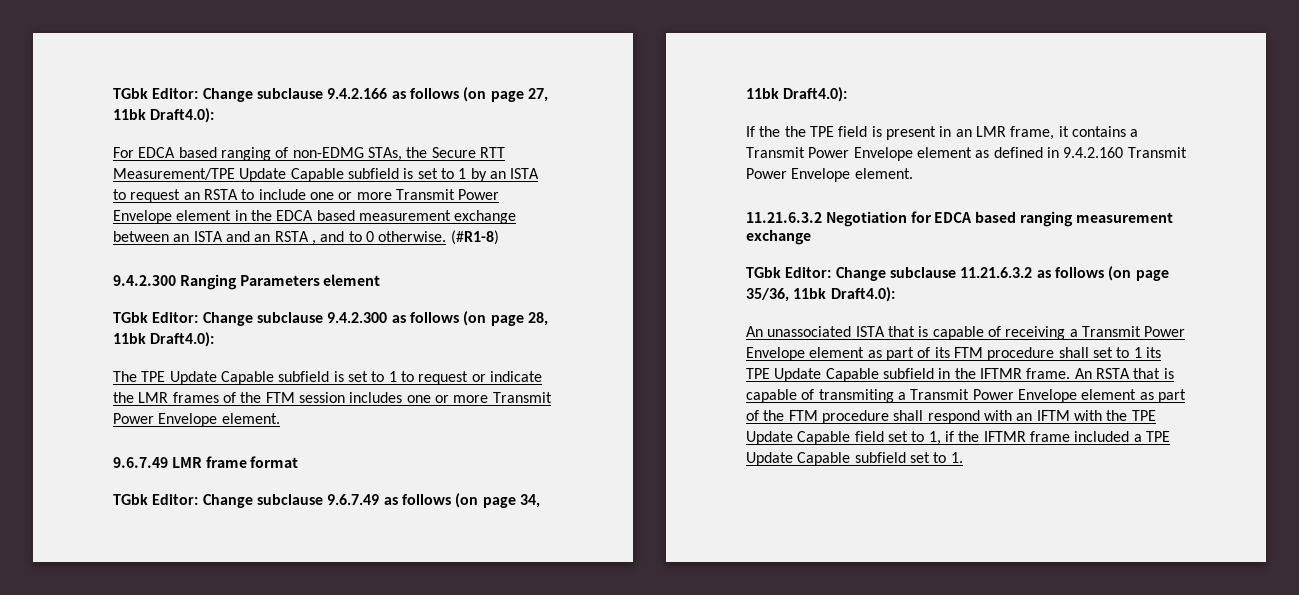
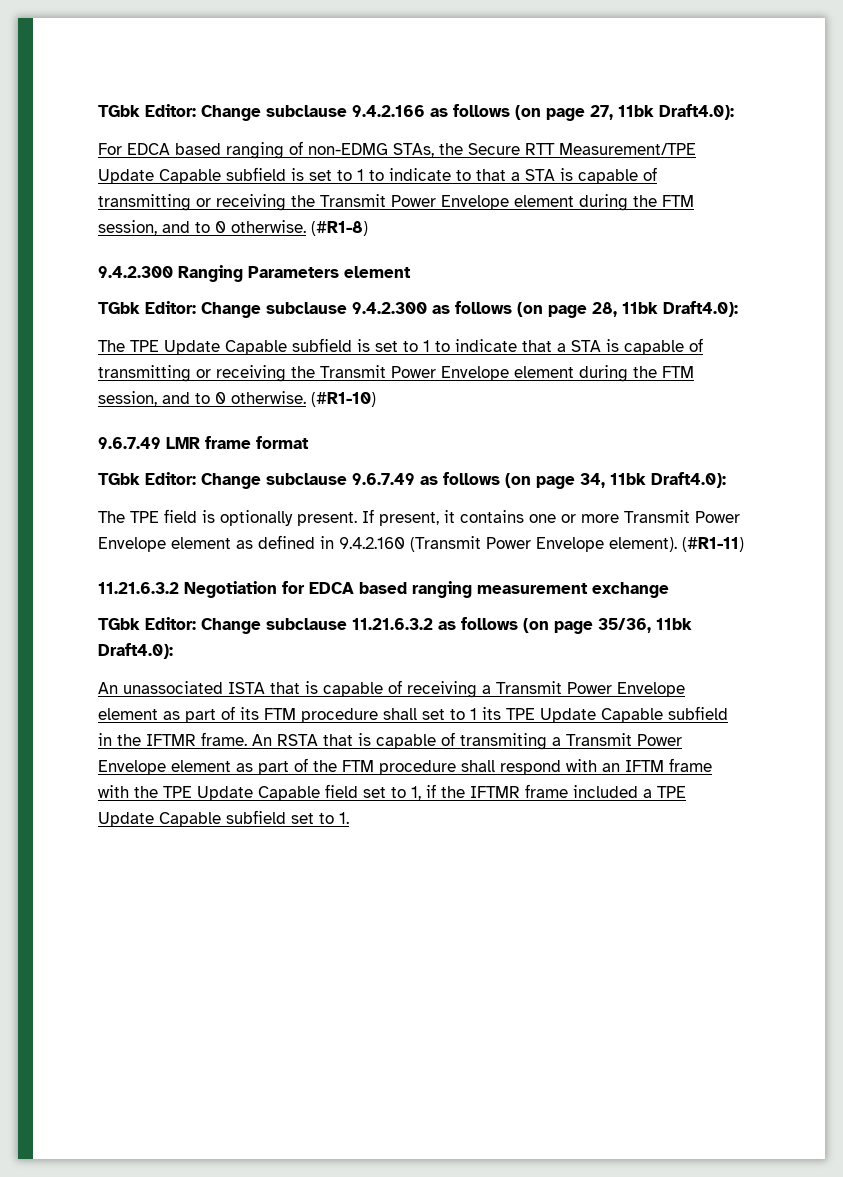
- For EDCA based ranging of non-EDMG STAs, the Secure RTT Measurement/TPE Update Capable subfield is set to 1 by an ISTA to request an RSTA to include one or more Transmit Power Envelope element in the EDCA based measurement exchange between an ISTA and an RSTA , and to 0 otherwise.
+ For EDCA based ranging of non-EDMG STAs, the Secure RTT Measurement/TPE Update Capable subfield is set to 1 to indicate to that a STA is capable of transmitting or receiving the Transmit Power Envelope element during the FTM session, and to 0 otherwise.
- The TPE Update Capable subfield is set to 1 to request or indicate the LMR frames of the FTM session includes one or more Transmit Power Envelope element.
+ The TPE Update Capable subfield is set to 1 to indicate that a STA is capable of transmitting or receiving the Transmit Power Envelope element during the FTM session, and to 0 otherwise. (#R1-10)
- If the the TPE field is present in an LMR frame, it contains a Transmit Power Envelope element as defined in 9.4.2.160 Transmit Power Envelope element.
+ The TPE field is optionally present. If present, it contains one or more Transmit Power Envelope element as defined in 9.4.2.160 (Transmit Power Envelope element). (#R1-11)
- An RSTA that is capable of transmiting a Transmit Power Envelope element as part of the FTM procedure shall respond with an IFTM with the TPE Update Capable field set to 1, if the IFTMR frame included a TPE Update Capable subfield set to 1.
+ An RSTA that is capable of transmiting a Transmit Power Envelope element as part of the FTM procedure shall respond with an IFTM frame with the TPE Update Capable field set to 1, if the IFTMR frame included a TPE Update Capable subfield set to 1.

